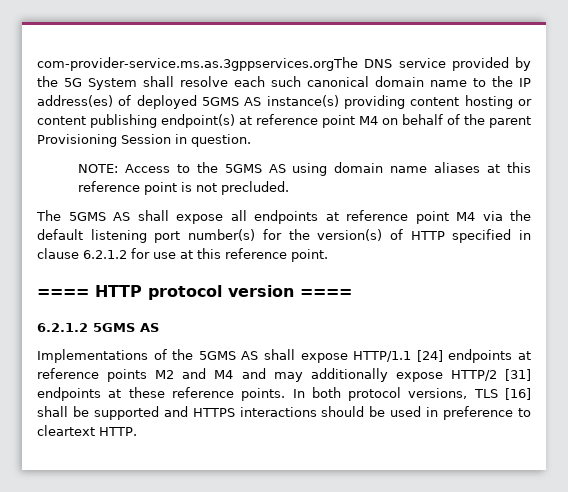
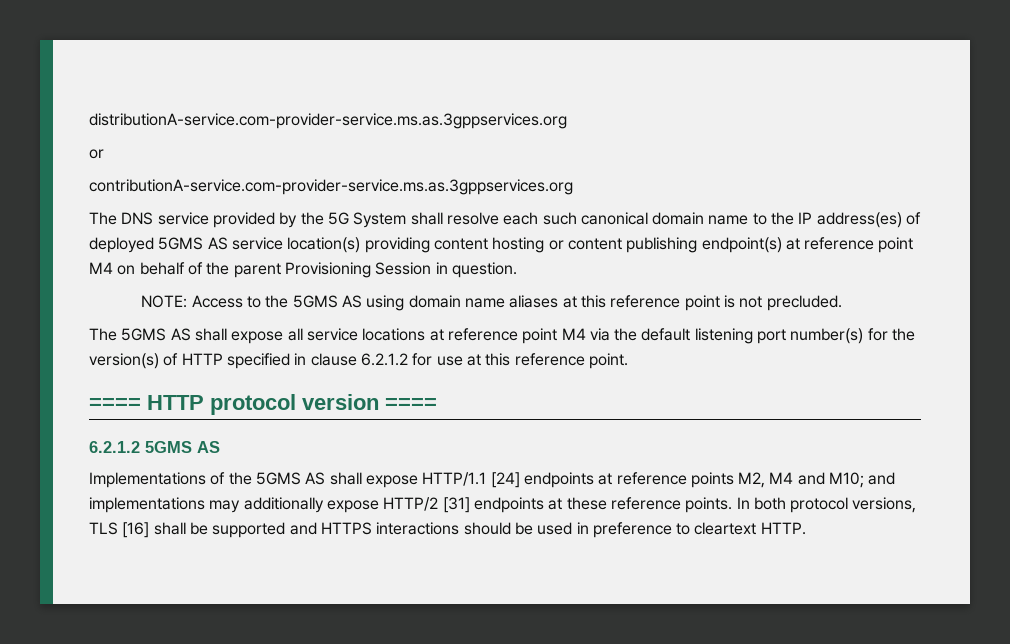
- com-provider-service.ms.as.3gppservices.orgThe DNS service provided by the 5G System shall resolve each such canonical domain name to the IP address(es) of deployed 5GMS AS instance(s) providing content hosting or content publishing endpoint(s) at reference point M4 on behalf of the parent Provisioning Session in question.
+ distributionA-service.com-provider-service.ms.as.3gppservices.org
+ or
+ contributionA-service.com-provider-service.ms.as.3gppservices.org
+ The DNS service provided by the 5G System shall resolve each such canonical domain name to the IP address(es) of deployed 5GMS AS service location(s) providing content hosting or content publishing endpoint(s) at reference point M4 on behalf of the parent Provisioning Session in question.
- The 5GMS AS shall expose all endpoints at reference point M4 via the default listening port number(s) for the version(s) of HTTP specified in clause 6.2.1.2 for use at this reference point.
+ The 5GMS AS shall expose all service locations at reference point M4 via the default listening port number(s) for the version(s) of HTTP specified in clause 6.2.1.2 for use at this reference point.
- Implementations of the 5GMS AS shall expose HTTP/1.1 [24] endpoints at reference points M2 and M4 and may additionally expose HTTP/2 [31] endpoints at these reference points.
+ Implementations of the 5GMS AS shall expose HTTP/1.1 [24] endpoints at reference points M2, M4 and M10; and implementations may additionally expose HTTP/2 [31] endpoints at these reference points.

